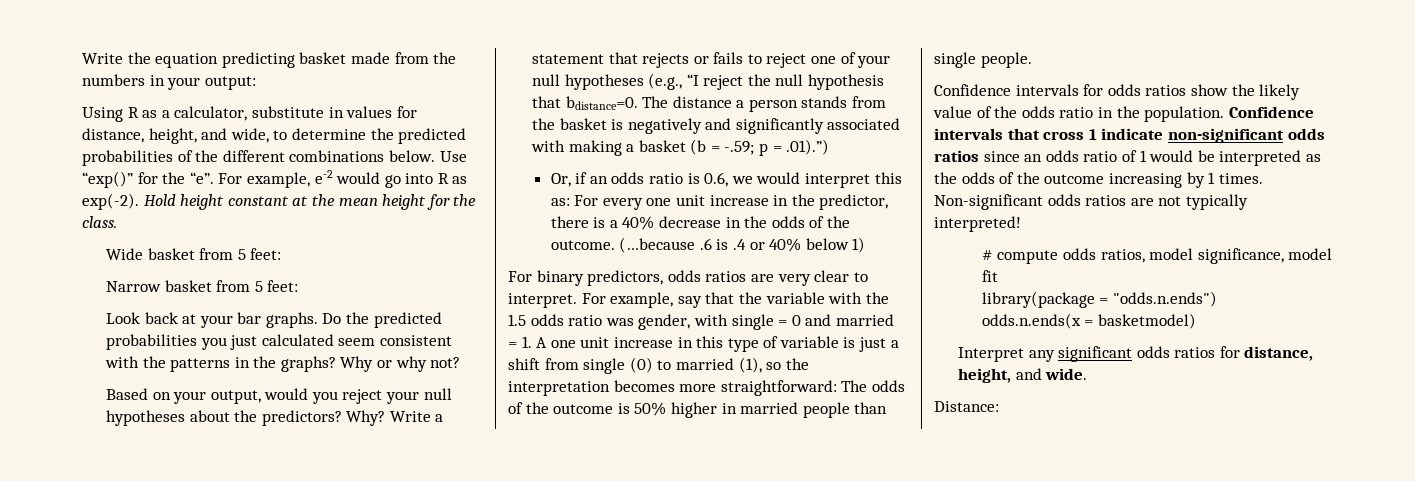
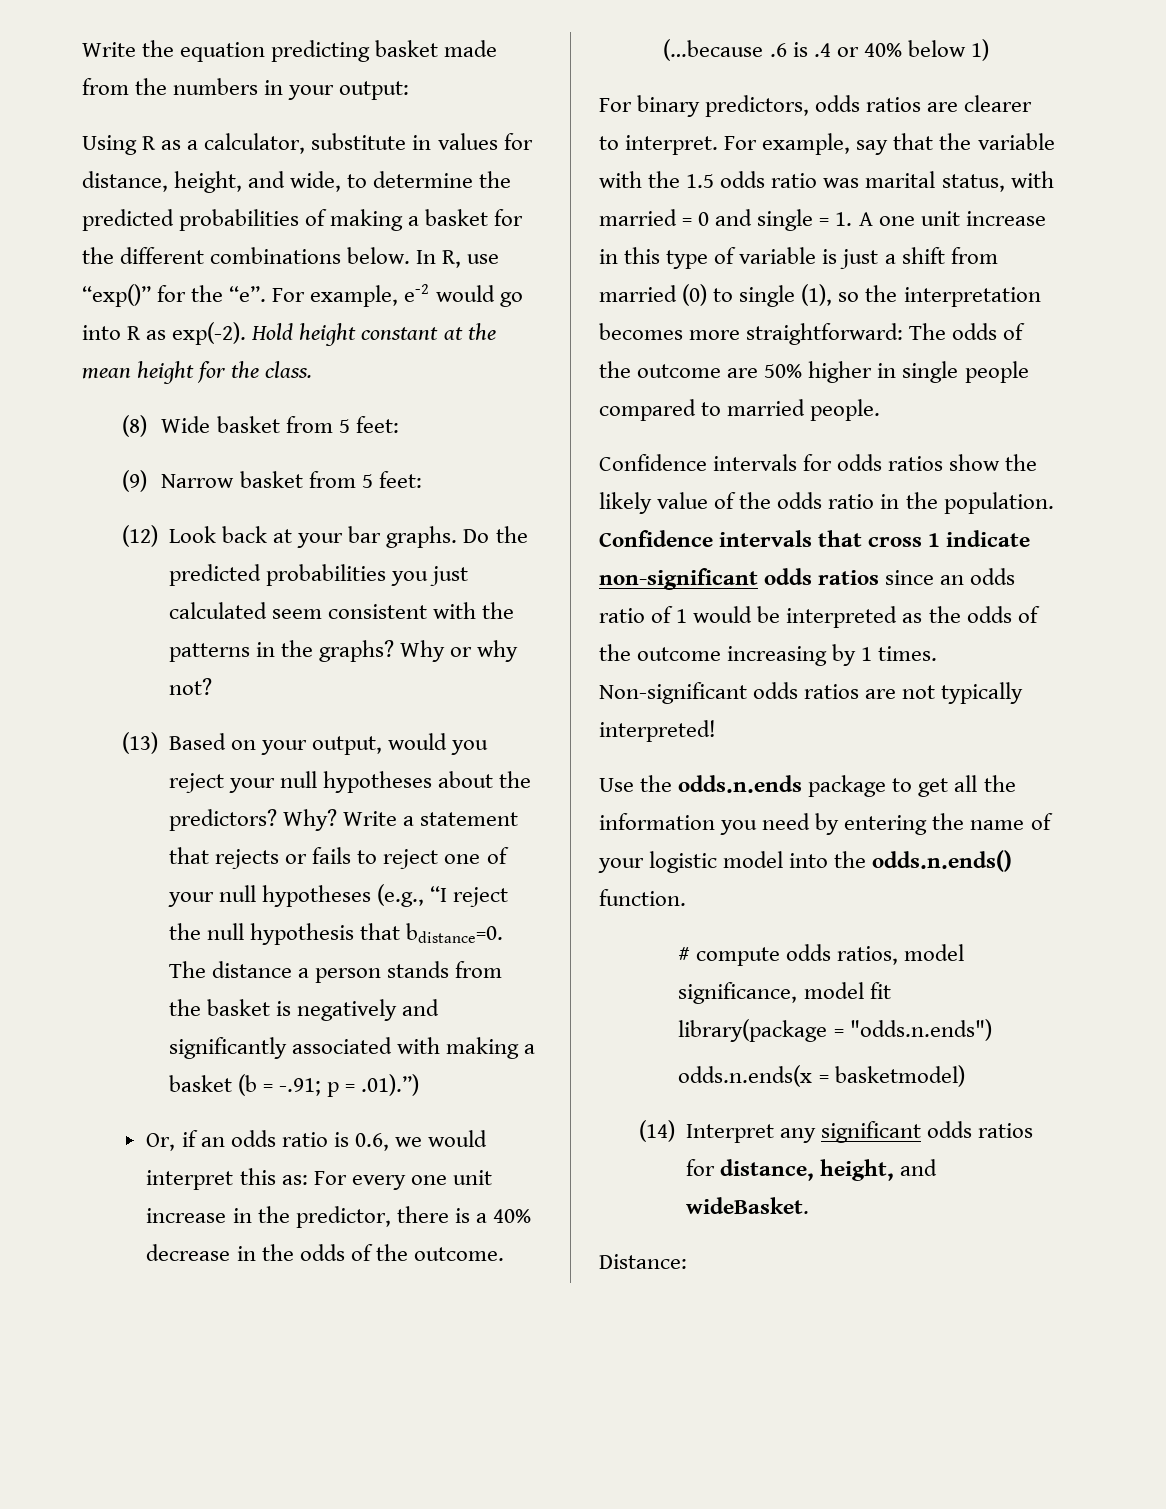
- Using R as a calculator, substitute in values for distance, height, and wide, to determine the predicted probabilities of the different combinations below.
+ Using R as a calculator, substitute in values for distance, height, and wide, to determine the predicted probabilities of making a basket for the different combinations below.
- Use “exp()” for the “e”.
+ In R, use “exp()” for the “e”.
- Wide basket from 5 feet:
+ (8) Wide basket from 5 feet:
- Narrow basket from 5 feet:
+ (9) Narrow basket from 5 feet:
- Look back at your bar graphs.
+ (12) Look back at your bar graphs.
- Based on your output, would you reject your null hypotheses about the predictors?
+ (13) Based on your output, would you reject your null hypotheses about the predictors?
- The distance a person stands from the basket is negatively and significantly associated with making a basket (b = -.59; p = .01).”)
+ The distance a person stands from the basket is negatively and significantly associated with making a basket (b = -.91; p = .01).”)
- For binary predictors, odds ratios are very clear to interpret.
+ For binary predictors, odds ratios are clearer to interpret.
- For example, say that the variable with the 1.5 odds ratio was gender, with single = 0 and married = 1. A one unit increase in this type of variable is just a shift from single (0) to married (1), so the interpretation becomes more straightforward: The odds of the outcome is 50% higher in married people than single people.
+ For example, say that the variable with the 1.5 odds ratio was marital status, with married = 0 and single = 1. A one unit increase in this type of variable is just a shift from married (0) to single (1), so the interpretation becomes more straightforward: The odds of the outcome are 50% higher in single people compared to married people.
+ Use the odds.n.ends package to get all the information you need by entering the name of your logistic model into the odds.n.ends() function.
- Interpret any significant odds ratios for distance, height, and wide.
+ (14) Interpret any significant odds ratios for distance, height, and wideBasket.

